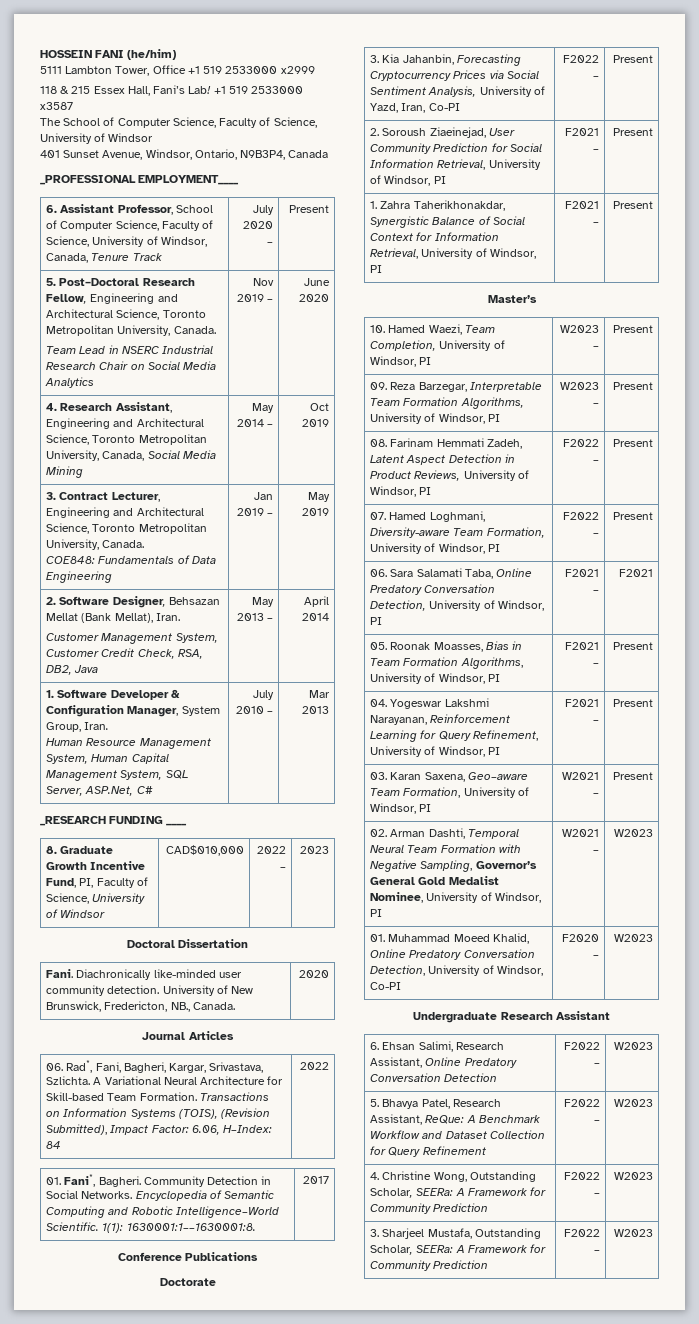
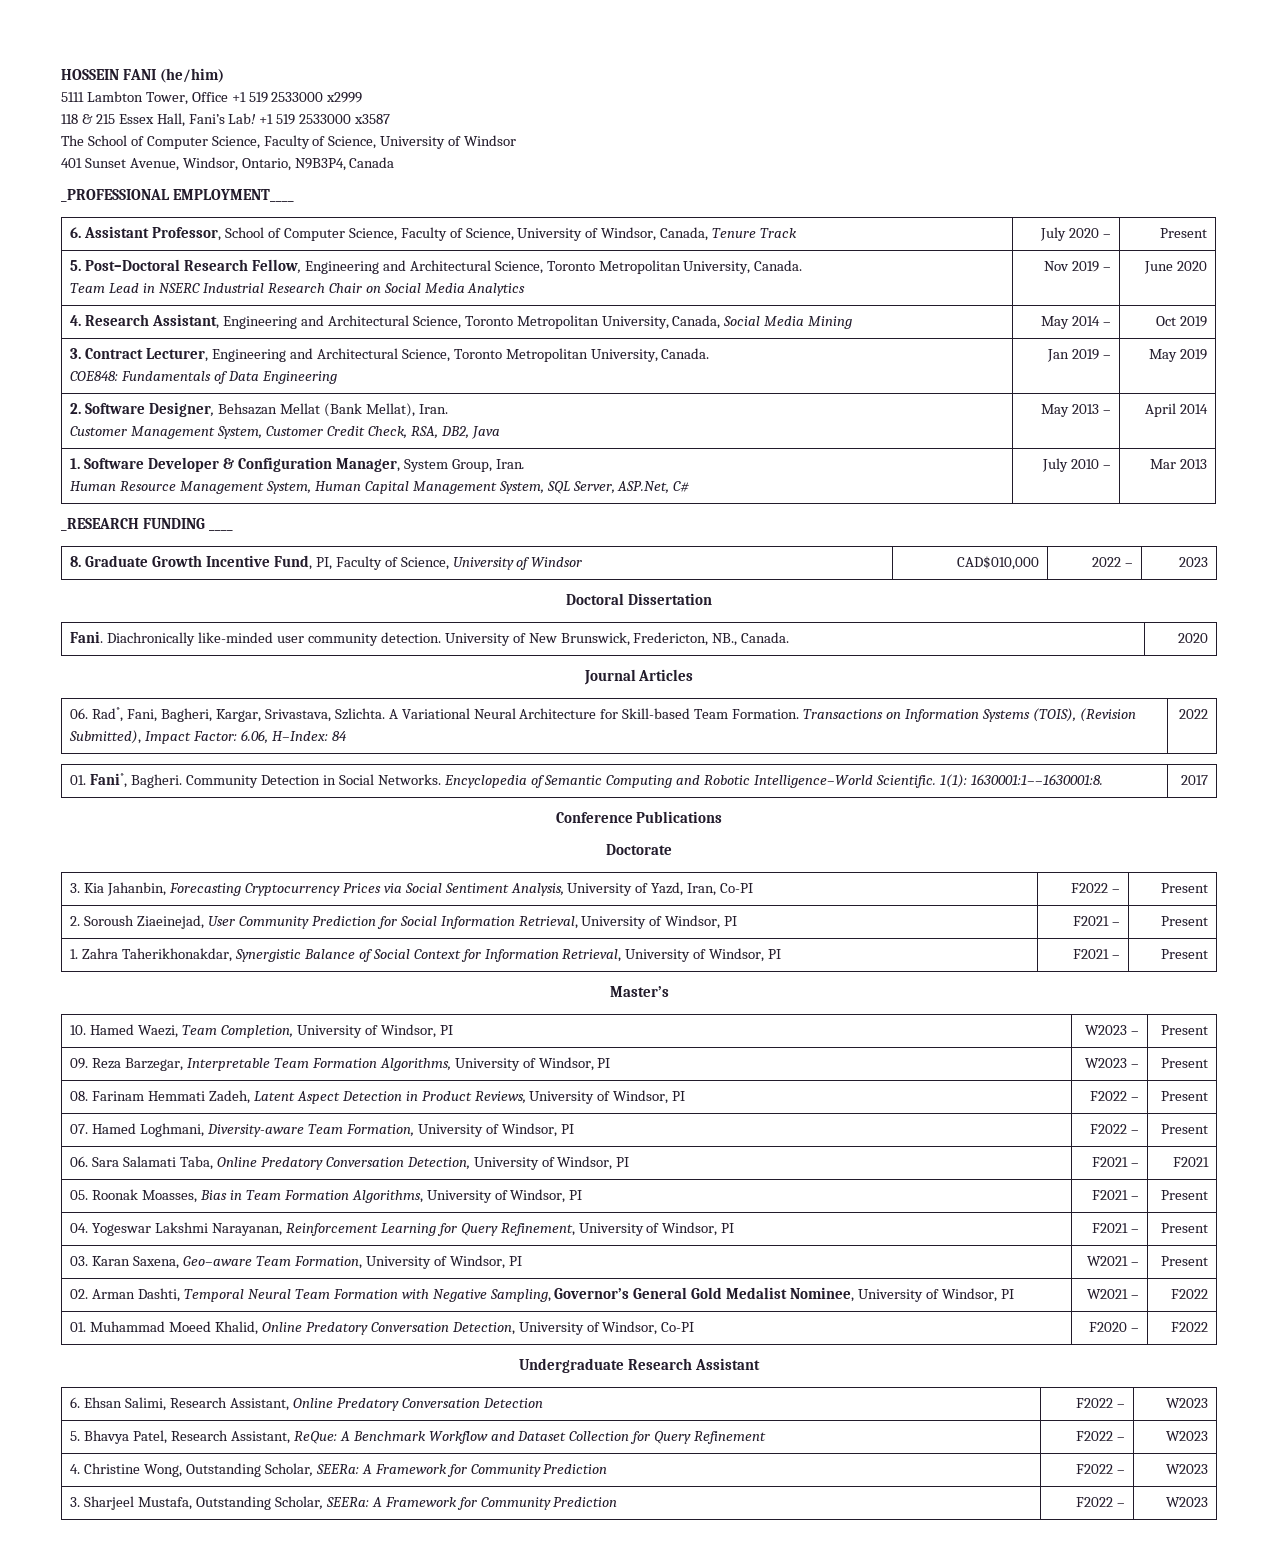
- 02. Arman Dashti, Temporal Neural Team Formation with Negative Sampling, Governor’s General Gold Medalist Nominee, University of Windsor, PI | W2021 – | W2023
+ 02. Arman Dashti, Temporal Neural Team Formation with Negative Sampling, Governor’s General Gold Medalist Nominee, University of Windsor, PI | W2021 – | F2022
- 01. Muhammad Moeed Khalid, Online Predatory Conversation Detection, University of Windsor, Co-PI | F2020 – | W2023
+ 01. Muhammad Moeed Khalid, Online Predatory Conversation Detection, University of Windsor, Co-PI | F2020 – | F2022

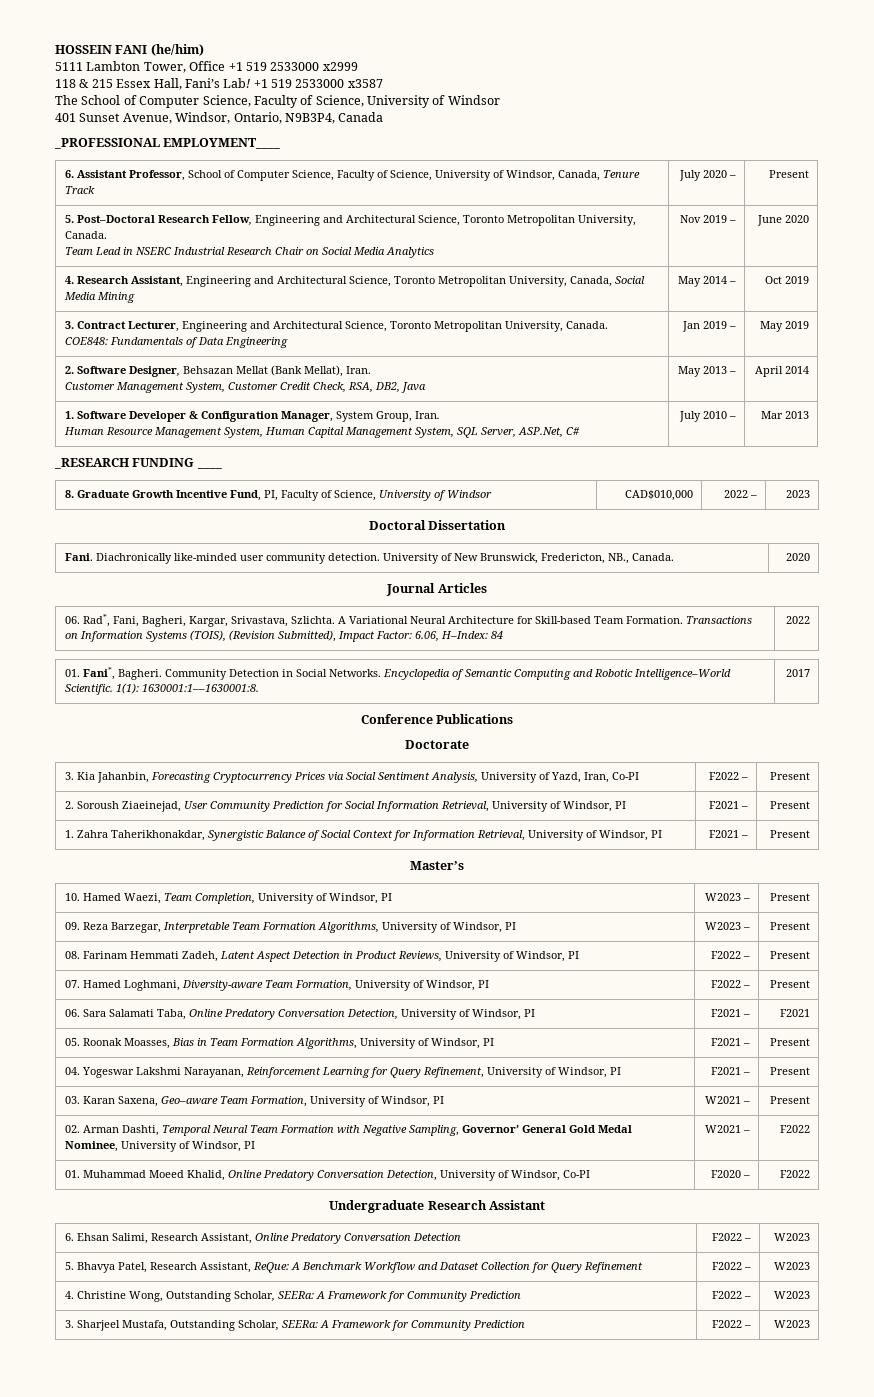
- 02. Arman Dashti, Temporal Neural Team Formation with Negative Sampling, Governor’s General Gold Medalist Nominee, University of Windsor, PI | W2021 – | F2022
+ 02. Arman Dashti, Temporal Neural Team Formation with Negative Sampling, Governor’ General Gold Medal Nominee, University of Windsor, PI | W2021 – | F2022

